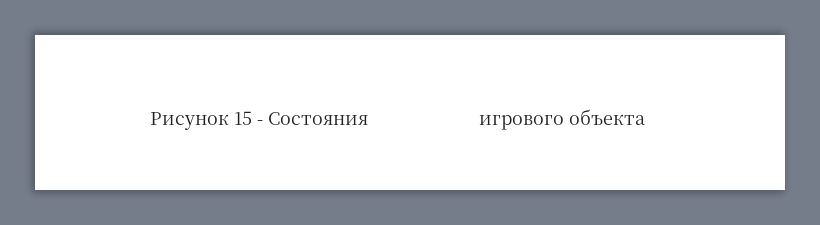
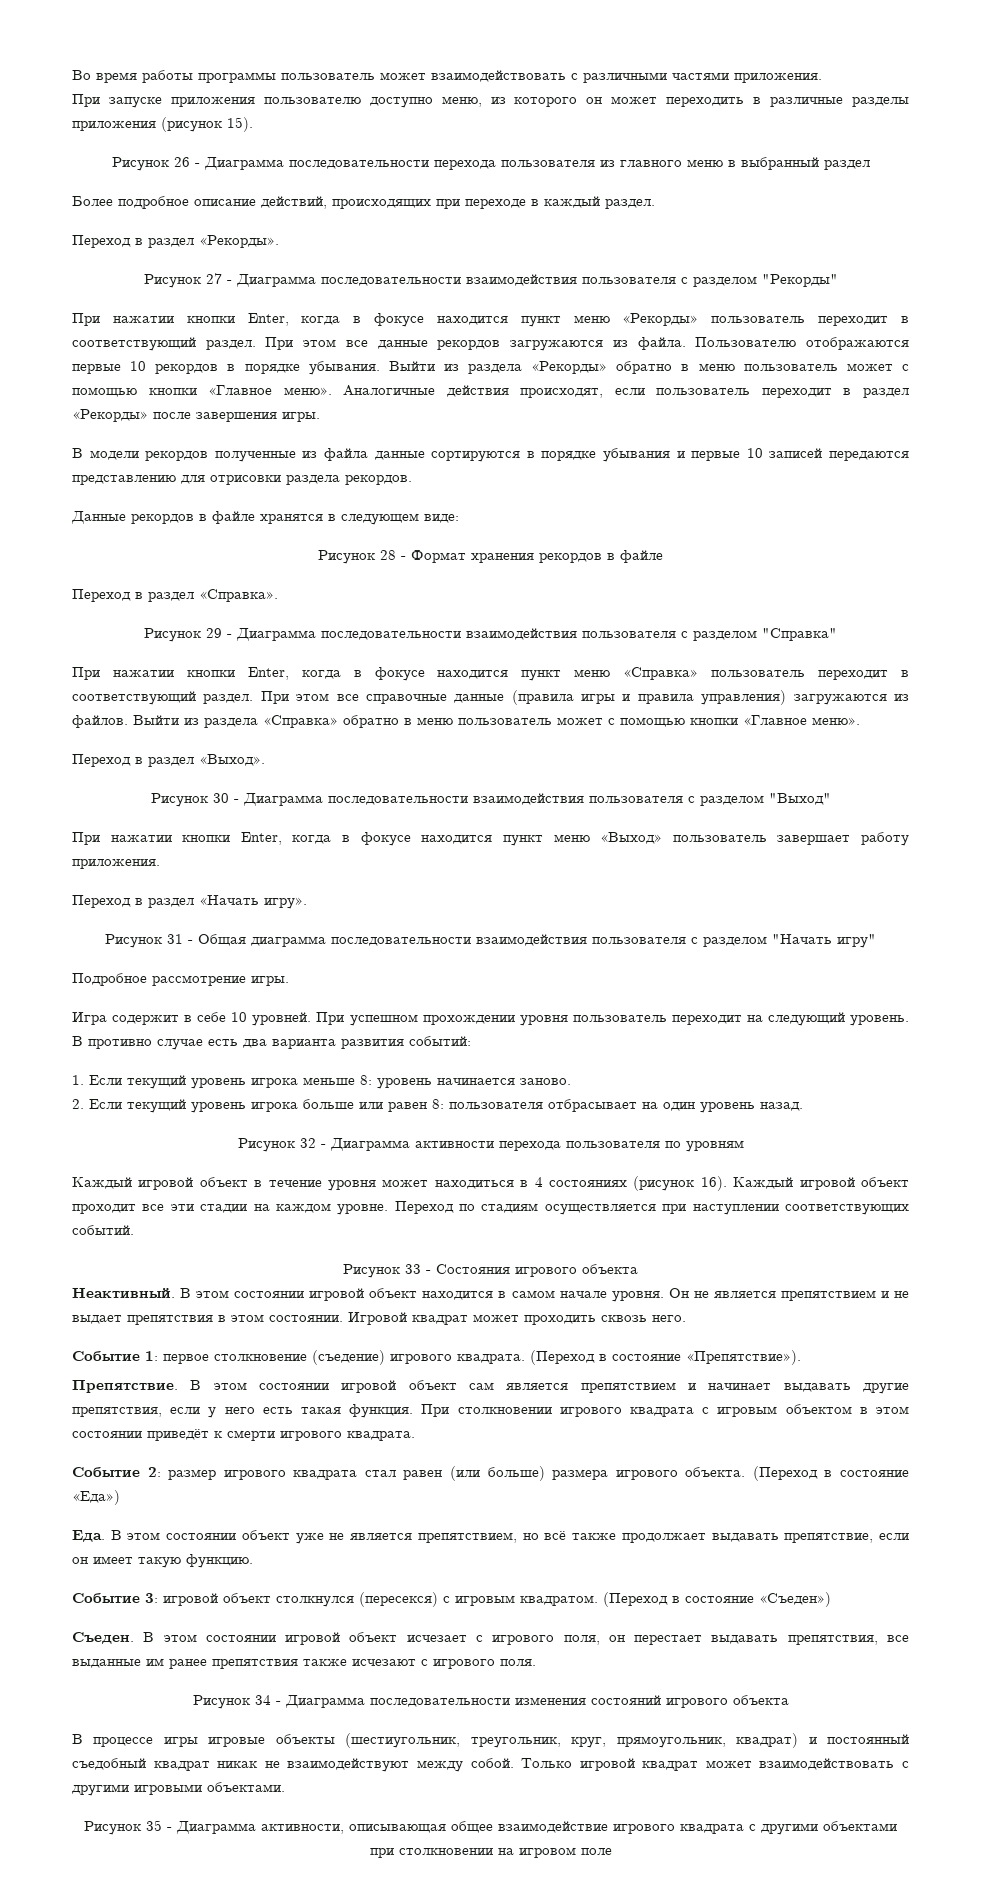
- Рисунок 15 - Состояния игрового объекта
+ Во время работы программы пользователь может взаимодействовать с различными частями приложения.
+ При запуске приложения пользователю доступно меню, из которого он может переходить в различные разделы приложения (рисунок 15).
+ Рисунок 26 - Диаграмма последовательности перехода пользователя из главного меню в выбранный раздел
+ Более подробное описание действий, происходящих при переходе в каждый раздел.
+ Переход в раздел «Рекорды».
+ Рисунок 27 - Диаграмма последовательности взаимодействия пользователя с разделом "Рекорды"
+ При нажатии кнопки Enter, когда в фокусе находится пункт меню «Рекорды» пользователь переходит в соответствующий раздел. При этом все данные рекордов загружаются из файла. Пользователю отображаются первые 10 рекордов в порядке убывания. Выйти из раздела «Рекорды» обратно в меню пользователь может с помощью кнопки «Главное меню». Аналогичные действия происходят, если пользователь переходит в раздел «Рекорды» после завершения игры.
+ В модели рекордов полученные из файла данные сортируются в порядке убывания и первые 10 записей передаются представлению для отрисовки раздела рекордов.
+ Данные рекордов в файле хранятся в следующем виде:
+ Рисунок 28 - Формат хранения рекордов в файле
+ Переход в раздел «Справка».
+ Рисунок 29 - Диаграмма последовательности взаимодействия пользователя с разделом "Справка"
+ При нажатии кнопки Enter, когда в фокусе находится пункт меню «Справка» пользователь переходит в соответствующий раздел. При этом все справочные данные (правила игры и правила управления) загружаются из файлов. Выйти из раздела «Справка» обратно в меню пользователь может с помощью кнопки «Главное меню».
+ Переход в раздел «Выход».
+ Рисунок 30 - Диаграмма последовательности взаимодействия пользователя с разделом "Выход"
+ При нажатии кнопки Enter, когда в фокусе находится пункт меню «Выход» пользователь завершает работу приложения.
+ Переход в раздел «Начать игру».
+ Рисунок 31 - Общая диаграмма последовательности взаимодействия пользователя с разделом "Начать игру"
+ Подробное рассмотрение игры.
+ Игра содержит в себе 10 уровней. При успешном прохождении уровня пользователь переходит на следующий уровень. В противно случае есть два варианта развития событий:
+ 1. Если текущий уровень игрока меньше 8: уровень начинается заново.
+ 2. Если текущий уровень игрока больше или равен 8: пользователя отбрасывает на один уровень назад.
+ Рисунок 32 - Диаграмма активности перехода пользователя по уровням
+ Каждый игровой объект в течение уровня может находиться в 4 состояниях (рисунок 16). Каждый игровой объект проходит все эти стадии на каждом уровне. Переход по стадиям осуществляется при наступлении соответствующих событий.
+ Рисунок 33 - Состояния игрового объекта
+ Неактивный. В этом состоянии игровой объект находится в самом начале уровня. Он не является препятствием и не выдает препятствия в этом состоянии. Игровой квадрат может проходить сквозь него.
+ Событие 1: первое столкновение (съедение) игрового квадрата. (Переход в состояние «Препятствие»).
+ Препятствие. В этом состоянии игровой объект сам является препятствием и начинает выдавать другие препятствия, если у него есть такая функция. При столкновении игрового квадрата с игровым объектом в этом состоянии приведёт к смерти игрового квадрата.
+ Событие 2: размер игрового квадрата стал равен (или больше) размера игрового объекта. (Переход в состояние «Еда»)
+ Еда. В этом состоянии объект уже не является препятствием, но всё также продолжает выдавать препятствие, если он имеет такую функцию.
+ Событие 3: игровой объект столкнулся (пересекся) с игровым квадратом. (Переход в состояние «Съеден»)
+ Съеден. В этом состоянии игровой объект исчезает с игрового поля, он перестает выдавать препятствия, все выданные им ранее препятствия также исчезают с игрового поля.
+ Рисунок 34 - Диаграмма последовательности изменения состояний игрового объекта
+ В процессе игры игровые объекты (шестиугольник, треугольник, круг, прямоугольник, квадрат) и постоянный съедобный квадрат никак не взаимодействуют между собой. Только игровой квадрат может взаимодействовать с другими игровыми объектами.
+ Рисунок 35 - Диаграмма активности, описывающая общее взаимодействие игрового квадрата с другими объектами при столкновении на игровом поле

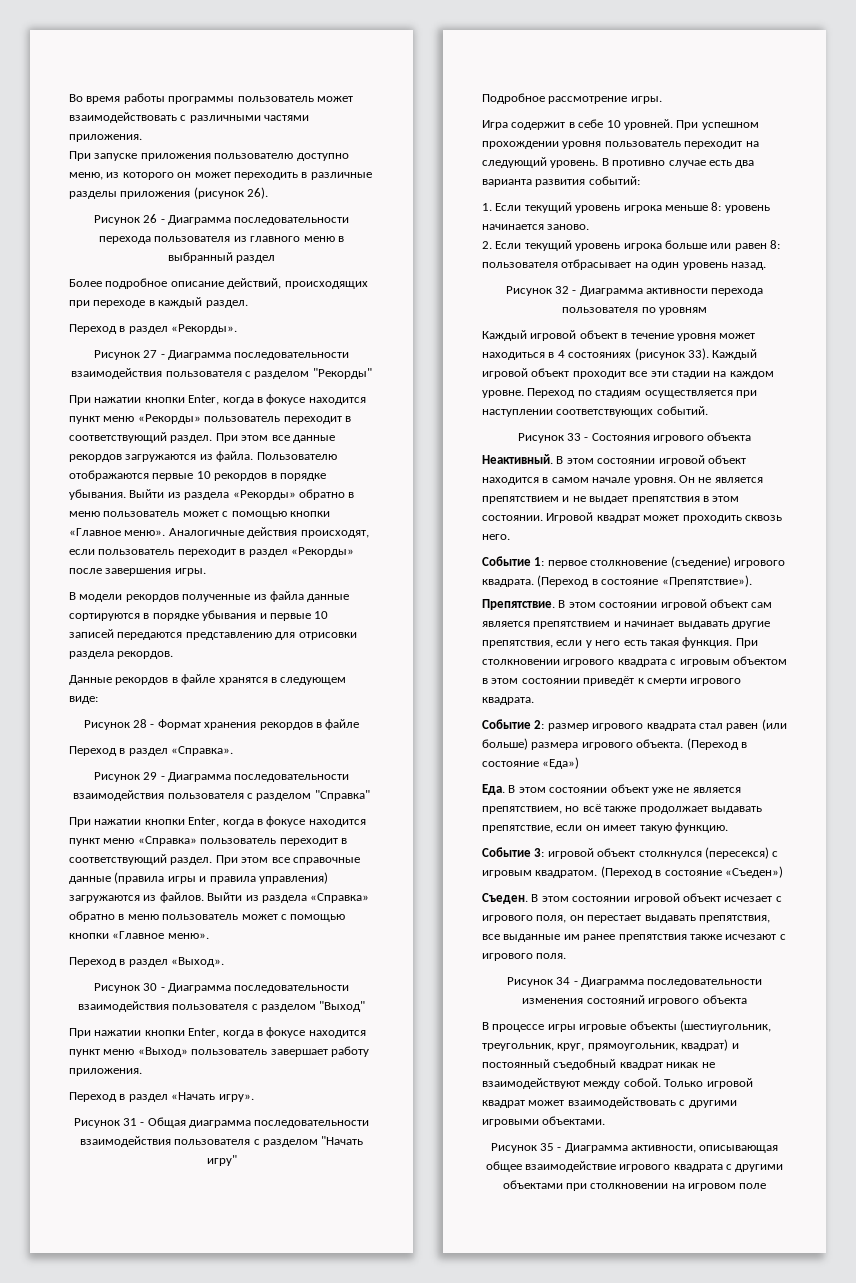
- При запуске приложения пользователю доступно меню, из которого он может переходить в различные разделы приложения (рисунок 15).
+ При запуске приложения пользователю доступно меню, из которого он может переходить в различные разделы приложения (рисунок 26).
- Каждый игровой объект в течение уровня может находиться в 4 состояниях (рисунок 16).
+ Каждый игровой объект в течение уровня может находиться в 4 состояниях (рисунок 33).

